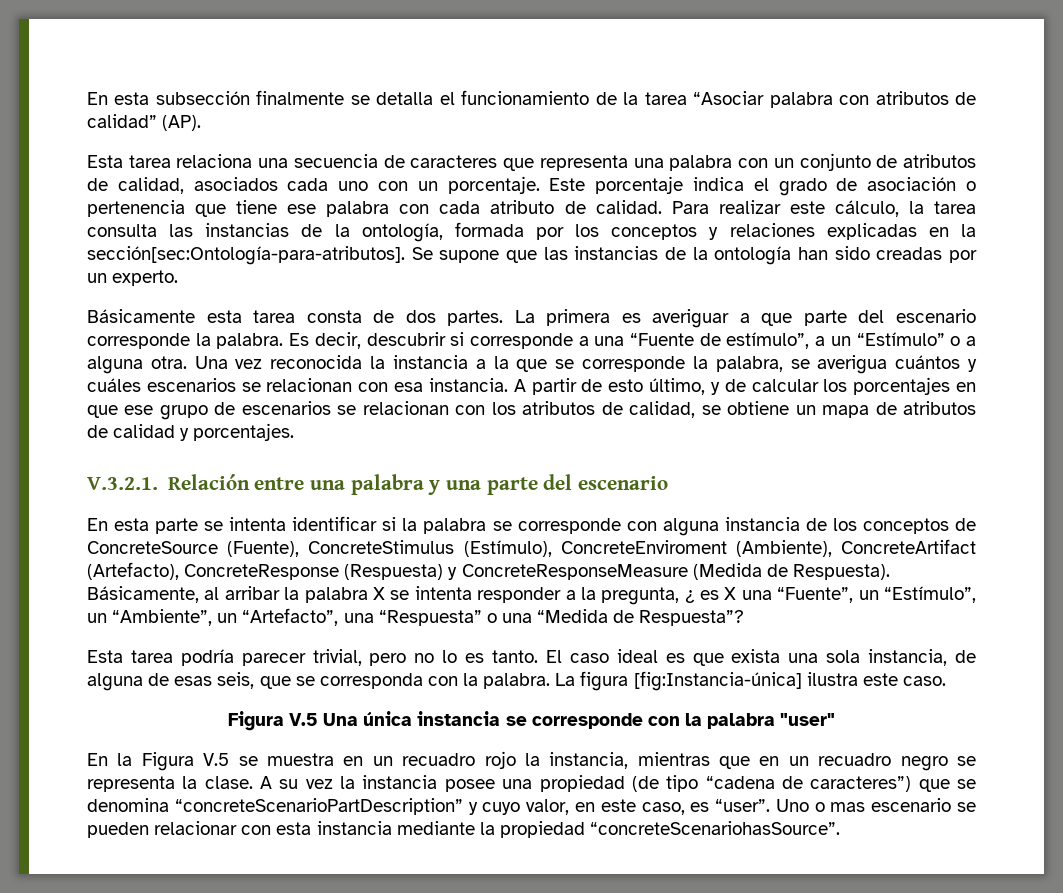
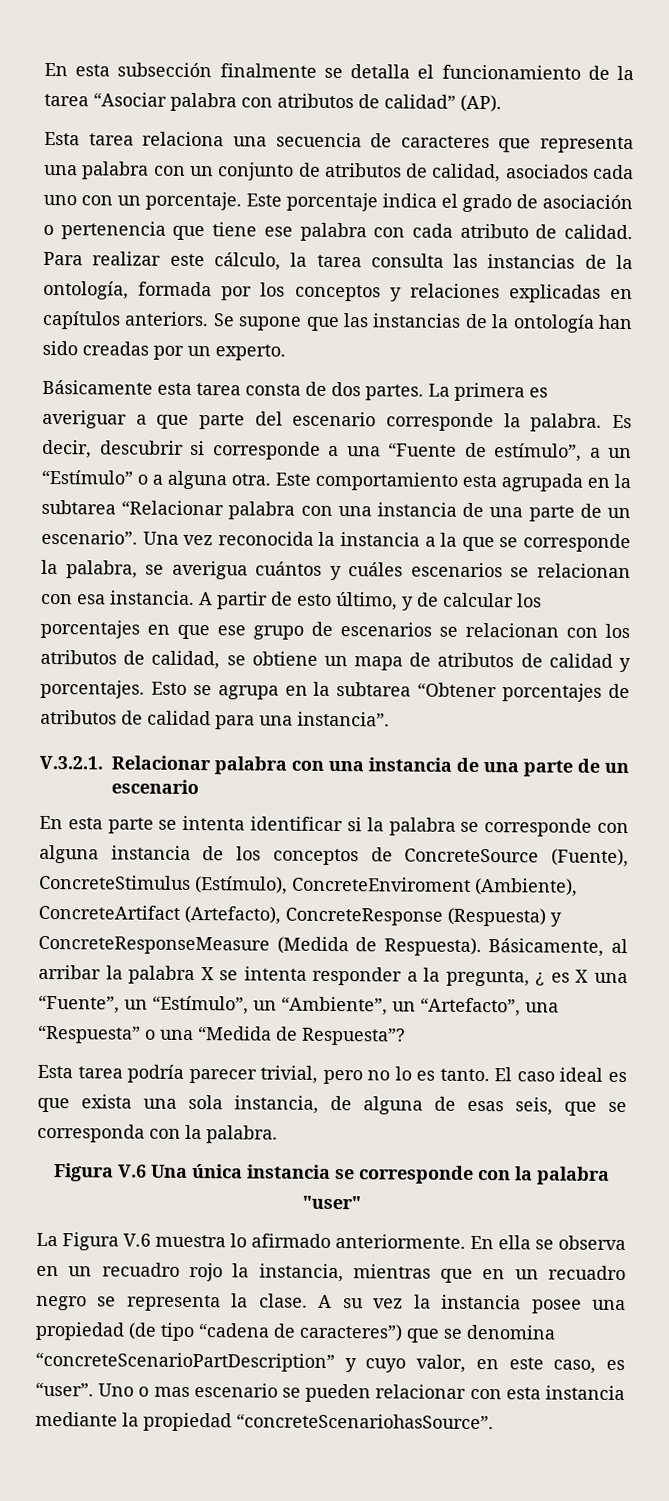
- Para realizar este cálculo, la tarea consulta las instancias de la ontología, formada por los conceptos y relaciones explicadas en la sección[sec:Ontología-para-atributos].
+ Para realizar este cálculo, la tarea consulta las instancias de la ontología, formada por los conceptos y relaciones explicadas en capítulos anteriors.
+ Este comportamiento esta agrupada en la subtarea “Relacionar palabra con una instancia de una parte de un escenario”.
- A partir de esto último, y de calcular los porcentajes en que ese grupo de escenarios se relacionan con los atributos de calidad, se obtiene un mapa de atributos de calidad y porcentajes.
- V.3.2.1. Relación entre una palabra y una parte del escenario
+ A partir de esto último, y de calcular los porcentajes en que ese grupo de escenarios se relacionan con los atributos de calidad, se obtiene un mapa de atributos de calidad y porcentajes. Esto se agrupa en la subtarea “Obtener porcentajes de atributos de calidad para una instancia”.
+ V.3.2.1. Relacionar palabra con una instancia de una parte de un escenario
- El caso ideal es que exista una sola instancia, de alguna de esas seis, que se corresponda con la palabra. La figura [fig:Instancia-única] ilustra este caso.
- Figura V.5 Una única instancia se corresponde con la palabra "user"
+ El caso ideal es que exista una sola instancia, de alguna de esas seis, que se corresponda con la palabra.
+ Figura V.6 Una única instancia se corresponde con la palabra "user"
- En la Figura V.5 se muestra en un recuadro rojo la instancia, mientras que en un recuadro negro se representa la clase.
+ La Figura V.6 muestra lo afirmado anteriormente. En ella se observa en un recuadro rojo la instancia, mientras que en un recuadro negro se representa la clase.

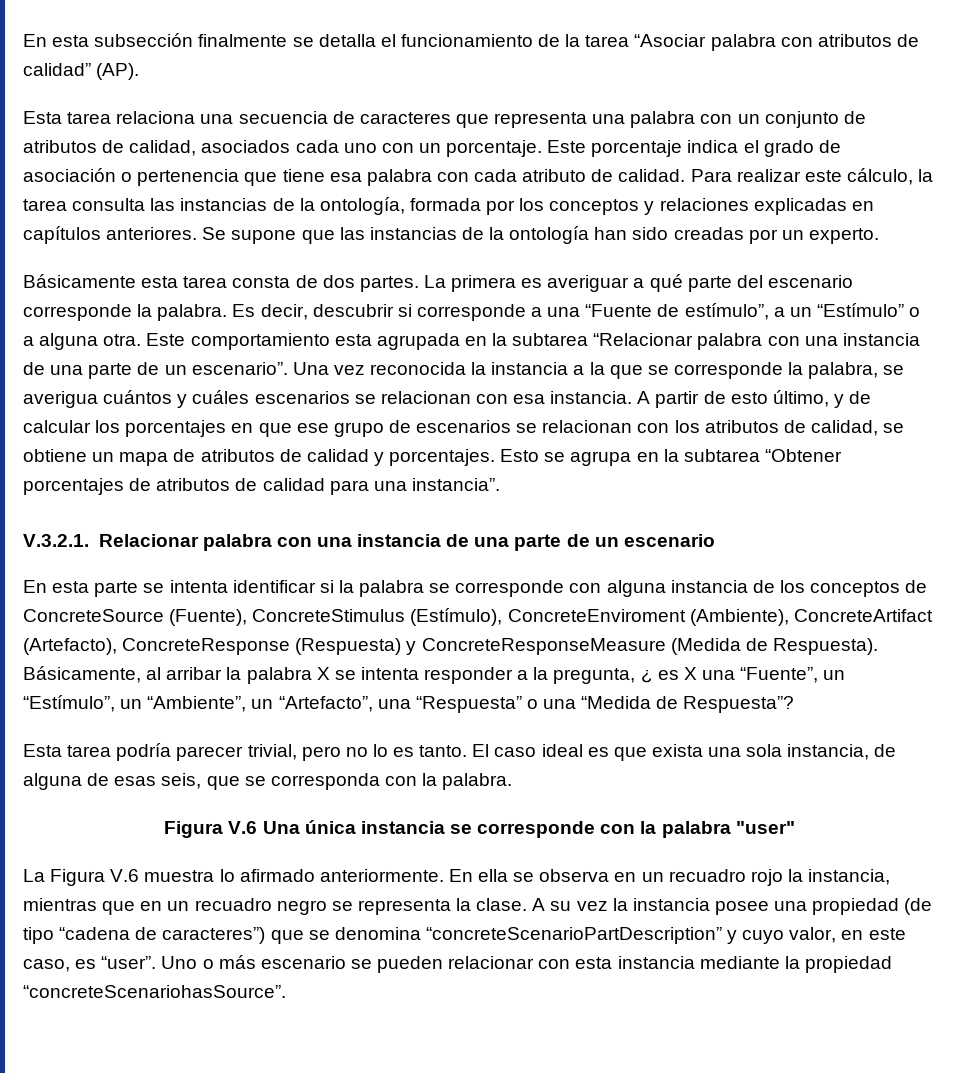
- Este porcentaje indica el grado de asociación o pertenencia que tiene ese palabra con cada atributo de calidad.
+ Este porcentaje indica el grado de asociación o pertenencia que tiene esa palabra con cada atributo de calidad.
- Para realizar este cálculo, la tarea consulta las instancias de la ontología, formada por los conceptos y relaciones explicadas en capítulos anteriors.
+ Para realizar este cálculo, la tarea consulta las instancias de la ontología, formada por los conceptos y relaciones explicadas en capítulos anteriores.
- La primera es averiguar a que parte del escenario corresponde la palabra.
+ La primera es averiguar a qué parte del escenario corresponde la palabra.
- Uno o mas escenario se pueden relacionar con esta instancia mediante la propiedad “concreteScenariohasSource”.
+ Uno o más escenario se pueden relacionar con esta instancia mediante la propiedad “concreteScenariohasSource”.

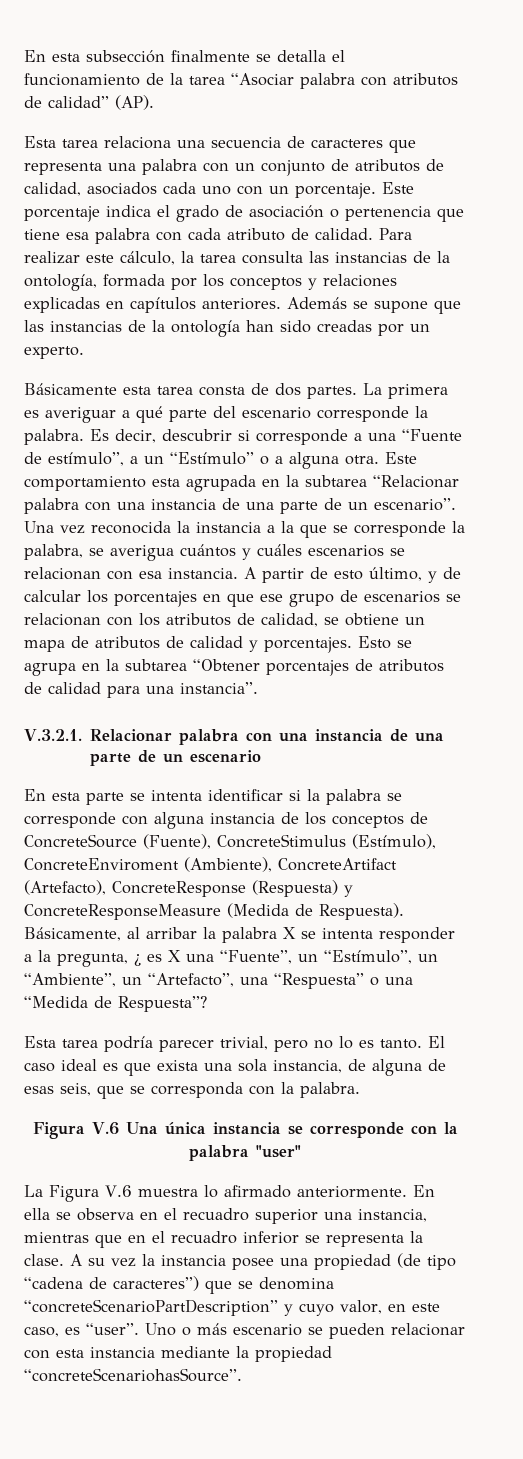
- Se supone que las instancias de la ontología han sido creadas por un experto.
+ Además se supone que las instancias de la ontología han sido creadas por un experto.
- En ella se observa en un recuadro rojo la instancia, mientras que en un recuadro negro se representa la clase.
+ En ella se observa en el recuadro superior una instancia, mientras que en el recuadro inferior se representa la clase.

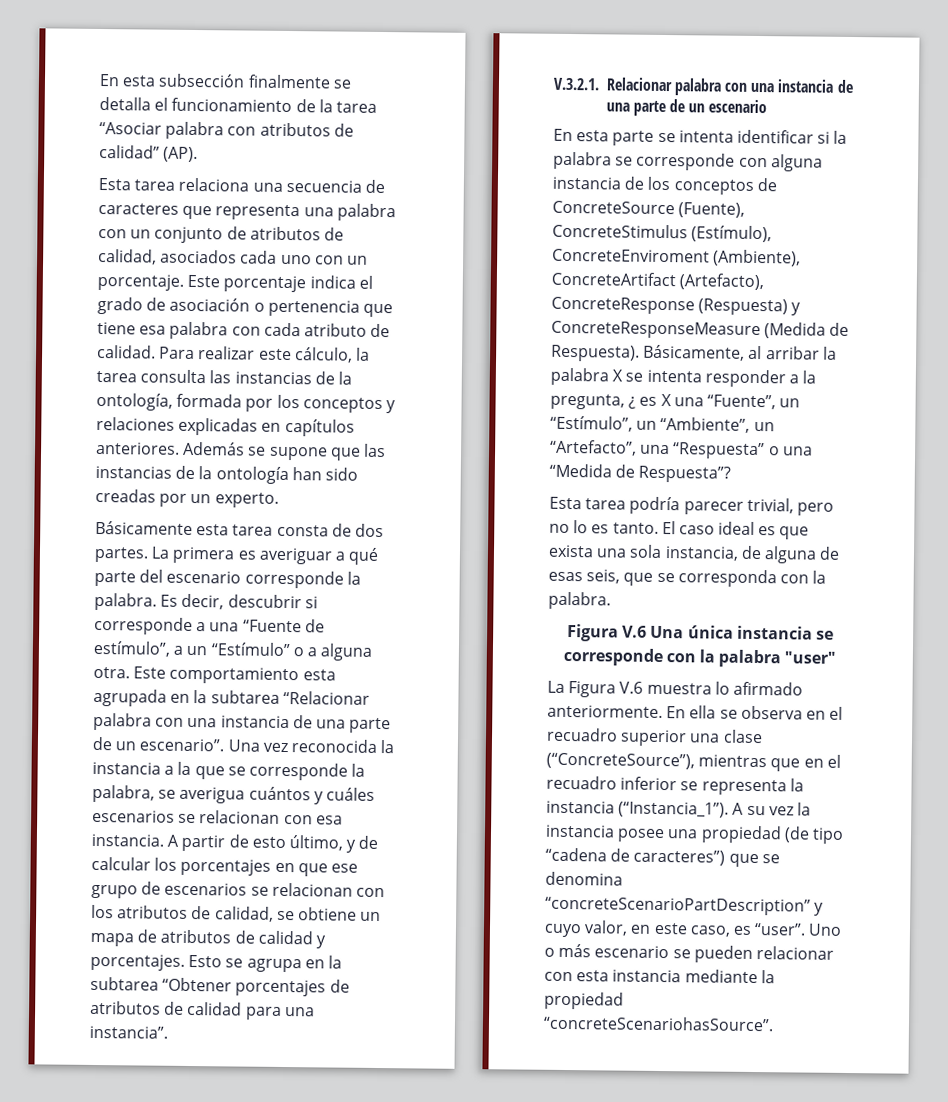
- En ella se observa en el recuadro superior una instancia, mientras que en el recuadro inferior se representa la clase.
+ En ella se observa en el recuadro superior una clase (“ConcreteSource”), mientras que en el recuadro inferior se representa la instancia (“Instancia_1”).

